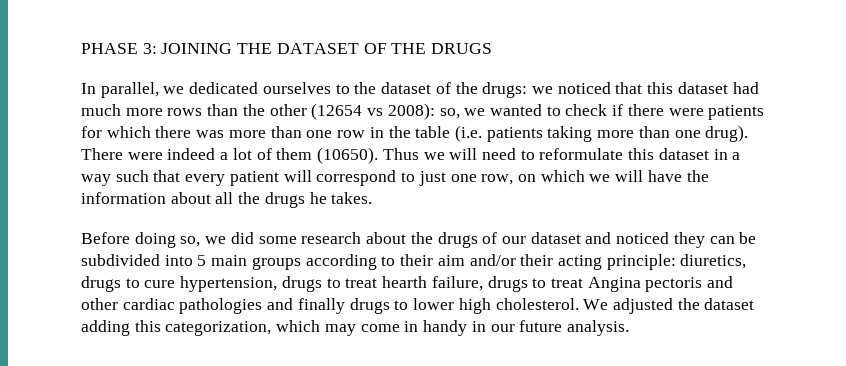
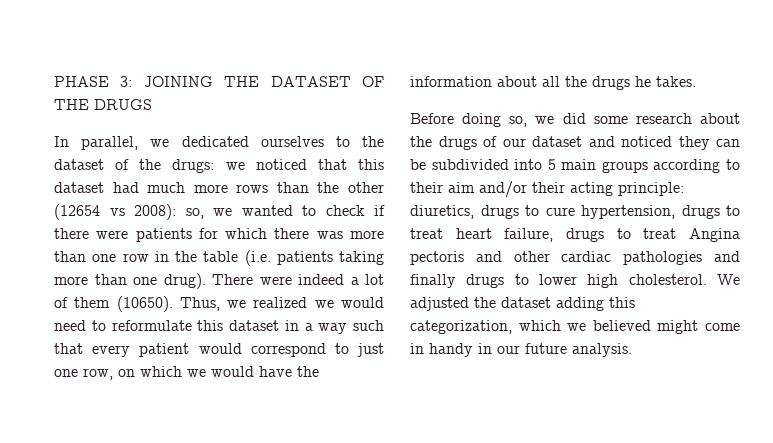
- Thus we will need to reformulate this dataset in a way such that every patient will correspond to just one row, on which we will have the information about all the drugs he takes.
+ Thus, we realized we would need to reformulate this dataset in a way such that every patient would correspond to just one row, on which we would have the information about all the drugs he takes.
- Before doing so, we did some research about the drugs of our dataset and noticed they can be subdivided into 5 main groups according to their aim and/or their acting principle: diuretics, drugs to cure hypertension, drugs to treat hearth failure, drugs to treat Angina pectoris and other cardiac pathologies and finally drugs to lower high cholesterol.
+ Before doing so, we did some research about the drugs of our dataset and noticed they can be subdivided into 5 main groups according to their aim and/or their acting principle: diuretics, drugs to cure hypertension, drugs to treat heart failure, drugs to treat Angina pectoris and other cardiac pathologies and finally drugs to lower high cholesterol.
- We adjusted the dataset adding this categorization, which may come in handy in our future analysis.
+ We adjusted the dataset adding this categorization, which we believed might come in handy in our future analysis.

